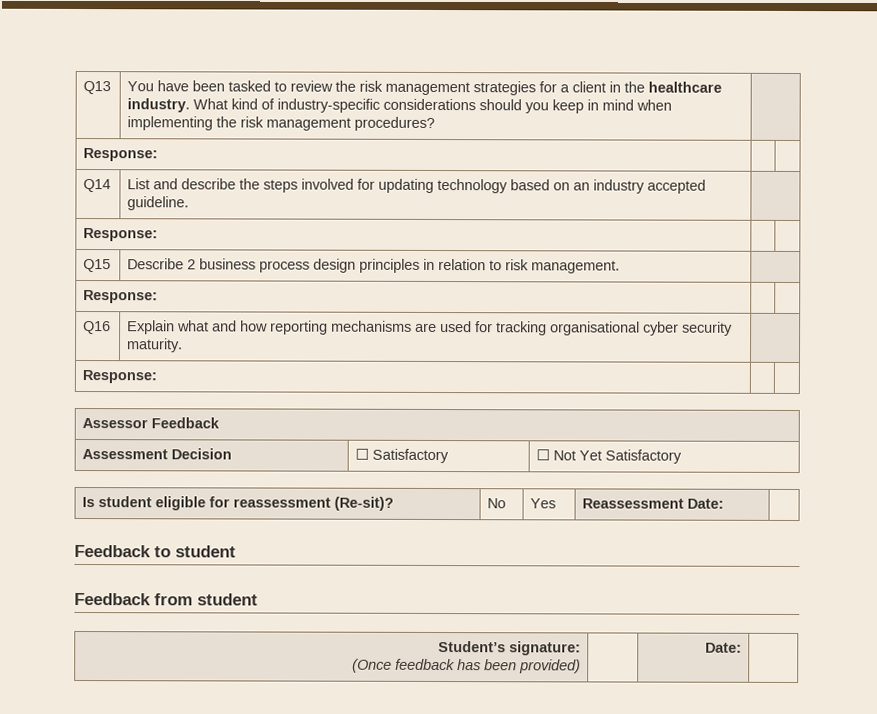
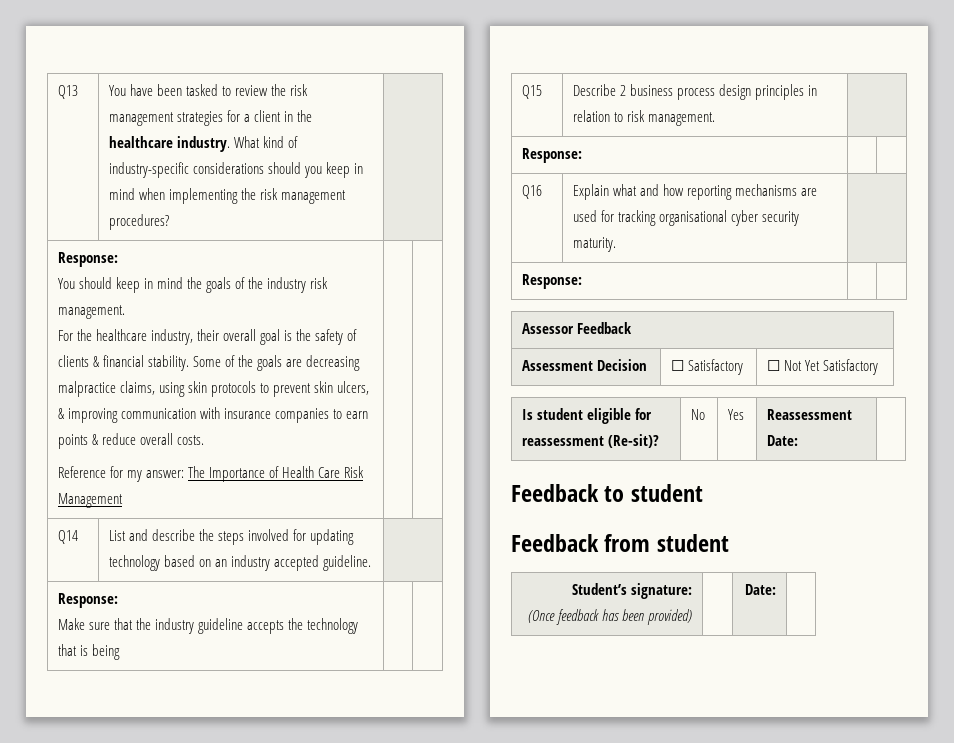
+ You should keep in mind the goals of the industry risk management.
+ For the healthcare industry, their overall goal is the safety of clients & financial stability. Some of the goals are decreasing malpractice claims, using skin protocols to prevent skin ulcers, & improving communication with insurance companies to earn points & reduce overall costs.
+ Reference for my answer: The Importance of Health Care Risk Management
  Q14 | List and describe the steps involved for updating technology based on an industry accepted guideline. |
- Response: | |
+ Response:
+ Make sure that the industry guideline accepts the technology that is being | |

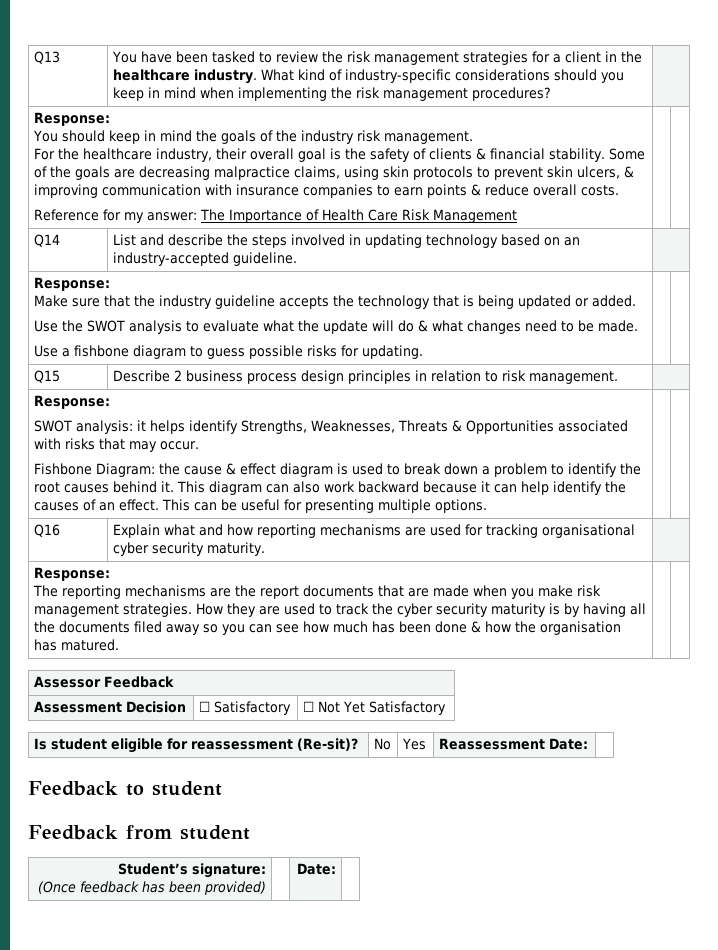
- Q14 | List and describe the steps involved for updating technology based on an industry accepted guideline. |
+ Q14 | List and describe the steps involved in updating technology based on an industry-accepted guideline. |
- Make sure that the industry guideline accepts the technology that is being
+ Make sure that the industry guideline accepts the technology that is being updated or added.
+ Use the SWOT analysis to evaluate what the update will do & what changes need to be made.
+ Use a fishbone diagram to guess possible risks for updating.
+ SWOT analysis: it helps identify Strengths, Weaknesses, Threats & Opportunities associated with risks that may occur.
+ Fishbone Diagram: the cause & effect diagram is used to break down a problem to identify the root causes behind it. This diagram can also work backward because it can help identify the causes of an effect. This can be useful for presenting multiple options.
+ The reporting mechanisms are the report documents that are made when you make risk management strategies. How they are used to track the cyber security maturity is by having all the documents filed away so you can see how much has been done & how the organisation has matured.

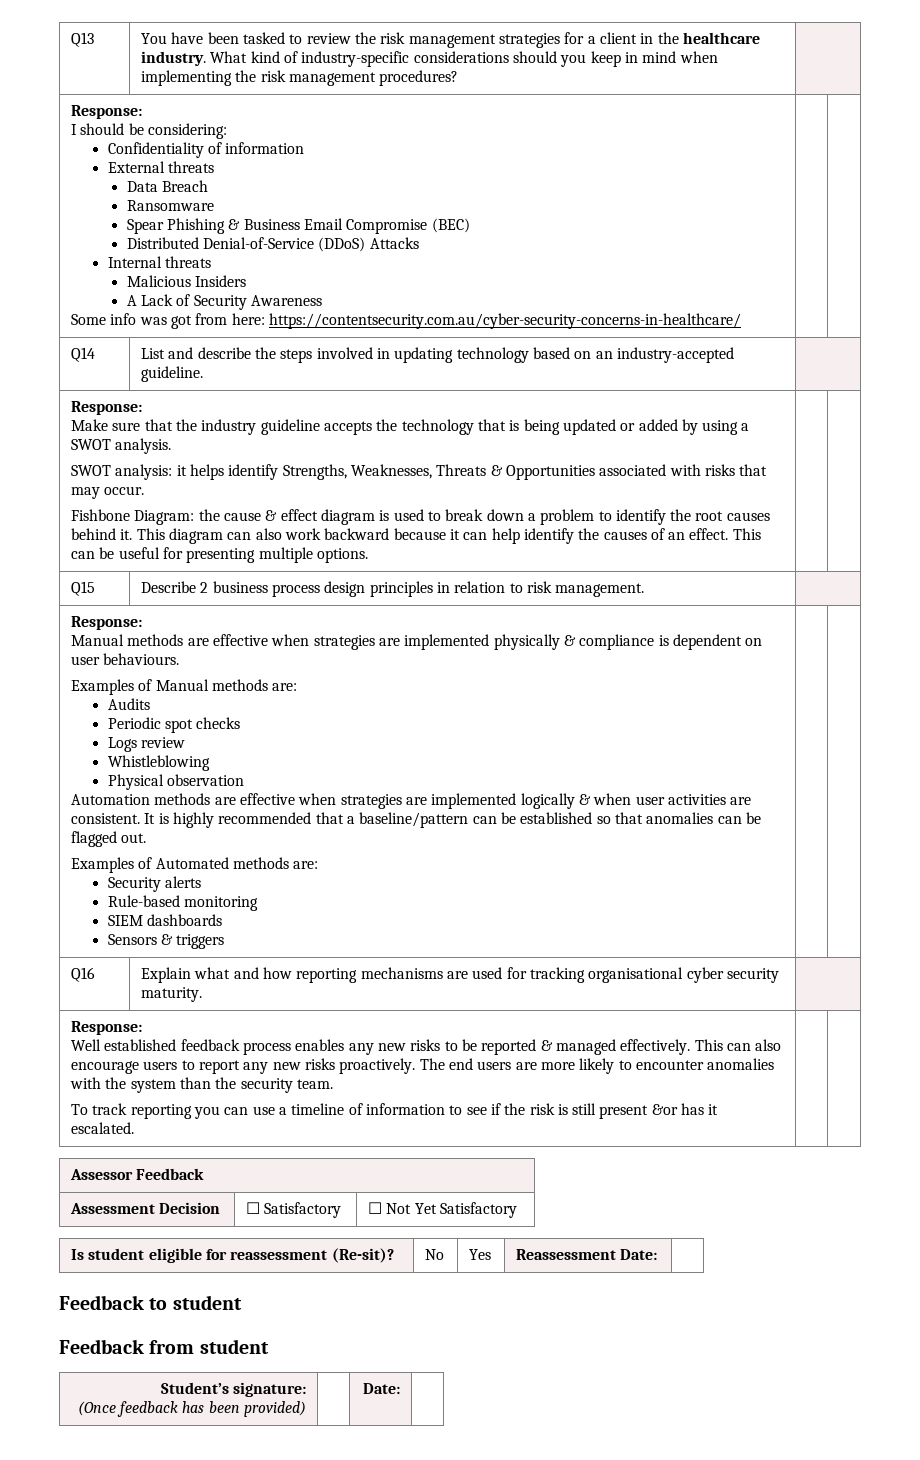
- You should keep in mind the goals of the industry risk management.
- For the healthcare industry, their overall goal is the safety of clients & financial stability. Some of the goals are decreasing malpractice claims, using skin protocols to prevent skin ulcers, & improving communication with insurance companies to earn points & reduce overall costs.
- Reference for my answer: The Importance of Health Care Risk Management
+ I should be considering:
+ Confidentiality of information
+ External threats
+ Data Breach
+ Ransomware
+ Spear Phishing & Business Email Compromise (BEC)
+ Distributed Denial-of-Service (DDoS) Attacks
+ Internal threats
+ Malicious Insiders
+ A Lack of Security Awareness
+ Some info was got from here: https://contentsecurity.com.au/cyber-security-concerns-in-healthcare/
- Make sure that the industry guideline accepts the technology that is being updated or added.
- Use the SWOT analysis to evaluate what the update will do & what changes need to be made.
- Use a fishbone diagram to guess possible risks for updating. | |
- Q15 | Describe 2 business process design principles in relation to risk management. |
- Response:
+ Make sure that the industry guideline accepts the technology that is being updated or added by using a SWOT analysis.
+ Q15 | Describe 2 business process design principles in relation to risk management. |
+ Response:
+ Manual methods are effective when strategies are implemented physically & compliance is dependent on user behaviours.
+ Examples of Manual methods are:
+ Audits
+ Periodic spot checks
+ Logs review
+ Whistleblowing
+ Physical observation
+ Automation methods are effective when strategies are implemented logically & when user activities are consistent. It is highly recommended that a baseline/pattern can be established so that anomalies can be flagged out.
+ Examples of Automated methods are:
+ Security alerts
+ Rule-based monitoring
+ SIEM dashboards
+ Sensors & triggers
- The reporting mechanisms are the report documents that are made when you make risk management strategies. How they are used to track the cyber security maturity is by having all the documents filed away so you can see how much has been done & how the organisation has matured.
+ Well established feedback process enables any new risks to be reported & managed effectively. This can also encourage users to report any new risks proactively. The end users are more likely to encounter anomalies with the system than the security team.
+ To track reporting you can use a timeline of information to see if the risk is still present &or has it escalated.

